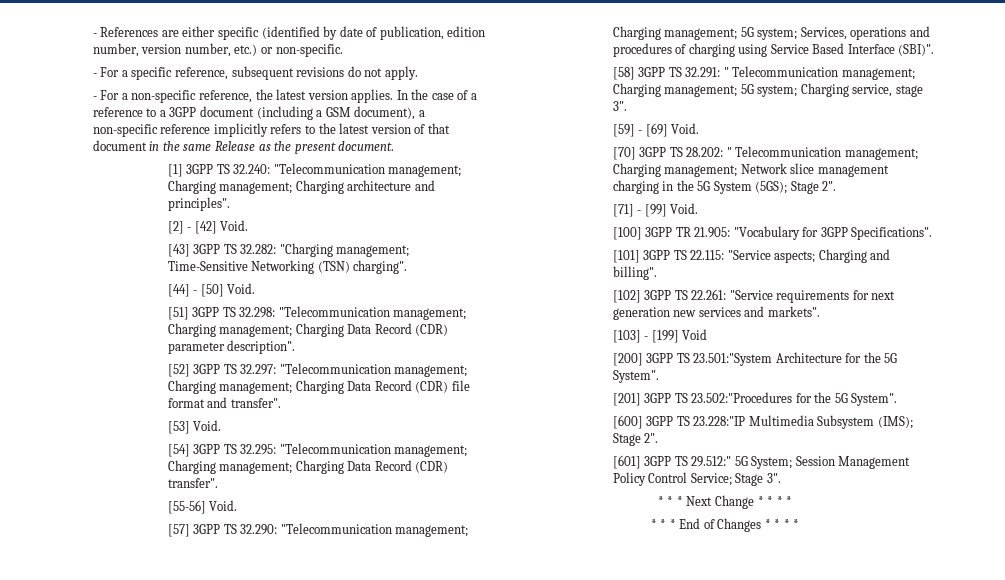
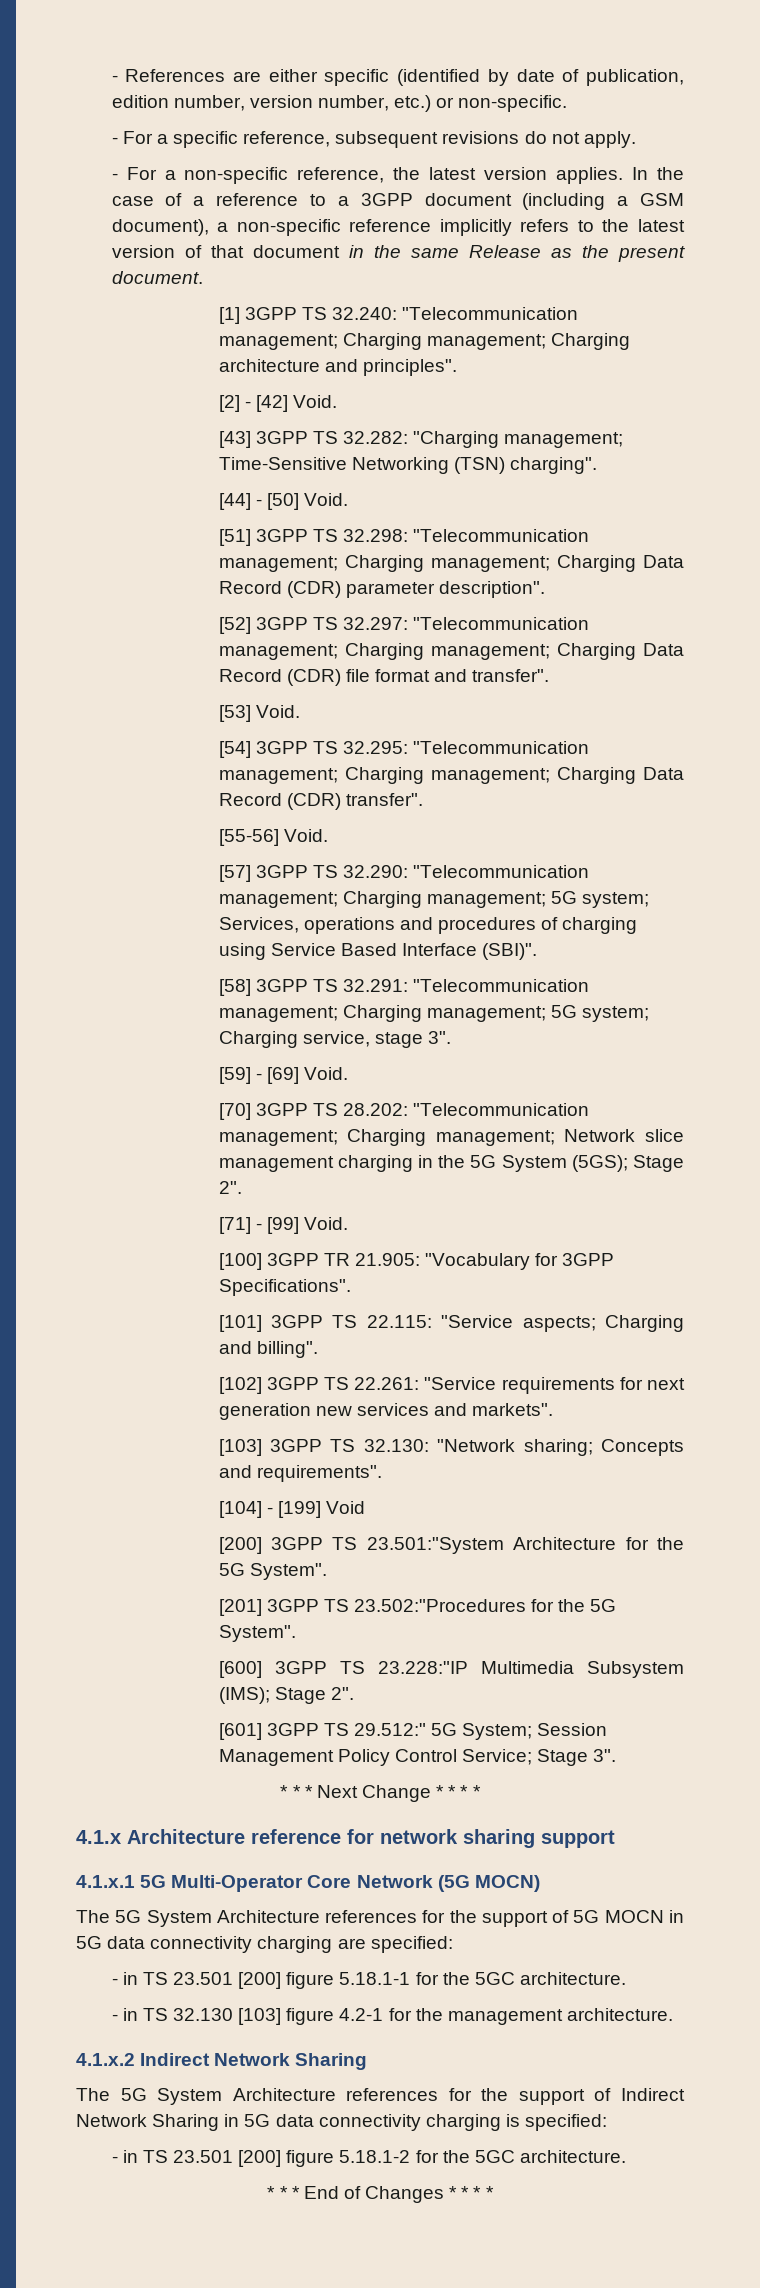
- [58] 3GPP TS 32.291: " Telecommunication management; Charging management; 5G system; Charging service, stage 3".
+ [58] 3GPP TS 32.291: "Telecommunication management; Charging management; 5G system; Charging service, stage 3".
- [70] 3GPP TS 28.202: " Telecommunication management; Charging management; Network slice management charging in the 5G System (5GS); Stage 2".
+ [70] 3GPP TS 28.202: "Telecommunication management; Charging management; Network slice management charging in the 5G System (5GS); Stage 2".
- [103] - [199] Void
+ [103] 3GPP TS 32.130: "Network sharing; Concepts and requirements".
+ [104] - [199] Void
+ 4.1.x Architecture reference for network sharing support
+ 4.1.x.1 5G Multi-Operator Core Network (5G MOCN)
+ The 5G System Architecture references for the support of 5G MOCN in 5G data connectivity charging are specified:
+ - in TS 23.501 [200] figure 5.18.1-1 for the 5GC architecture.
+ - in TS 32.130 [103] figure 4.2-1 for the management architecture.
+ 4.1.x.2 Indirect Network Sharing
+ The 5G System Architecture references for the support of Indirect Network Sharing in 5G data connectivity charging is specified:
+ - in TS 23.501 [200] figure 5.18.1-2 for the 5GC architecture.

